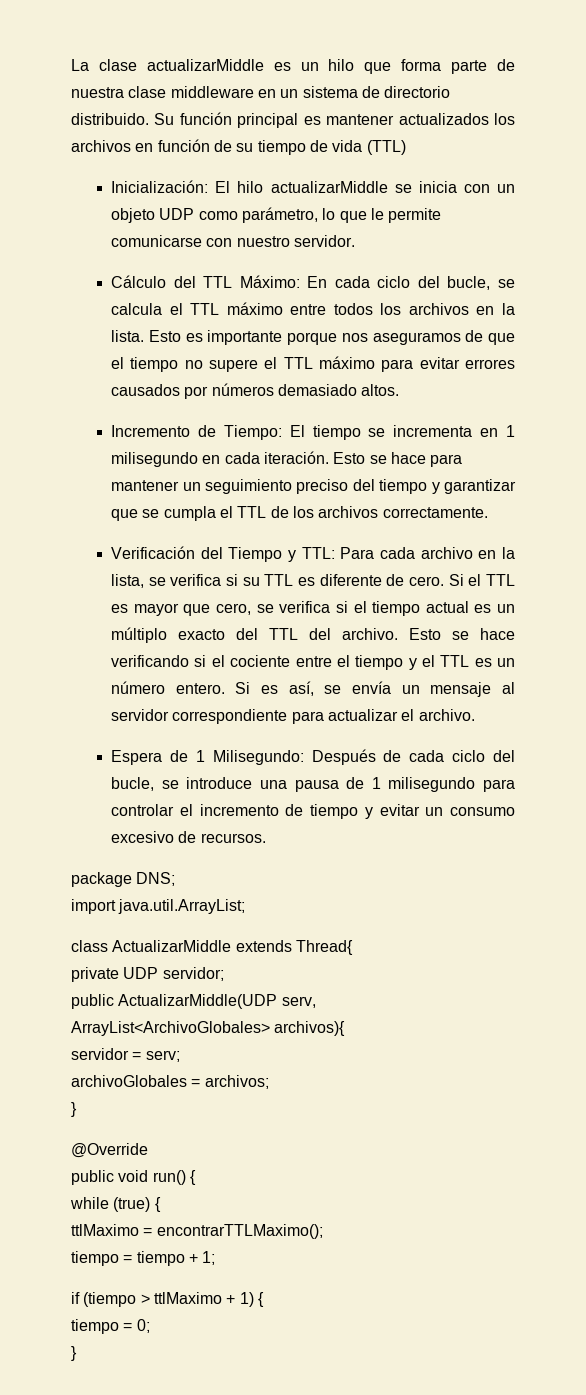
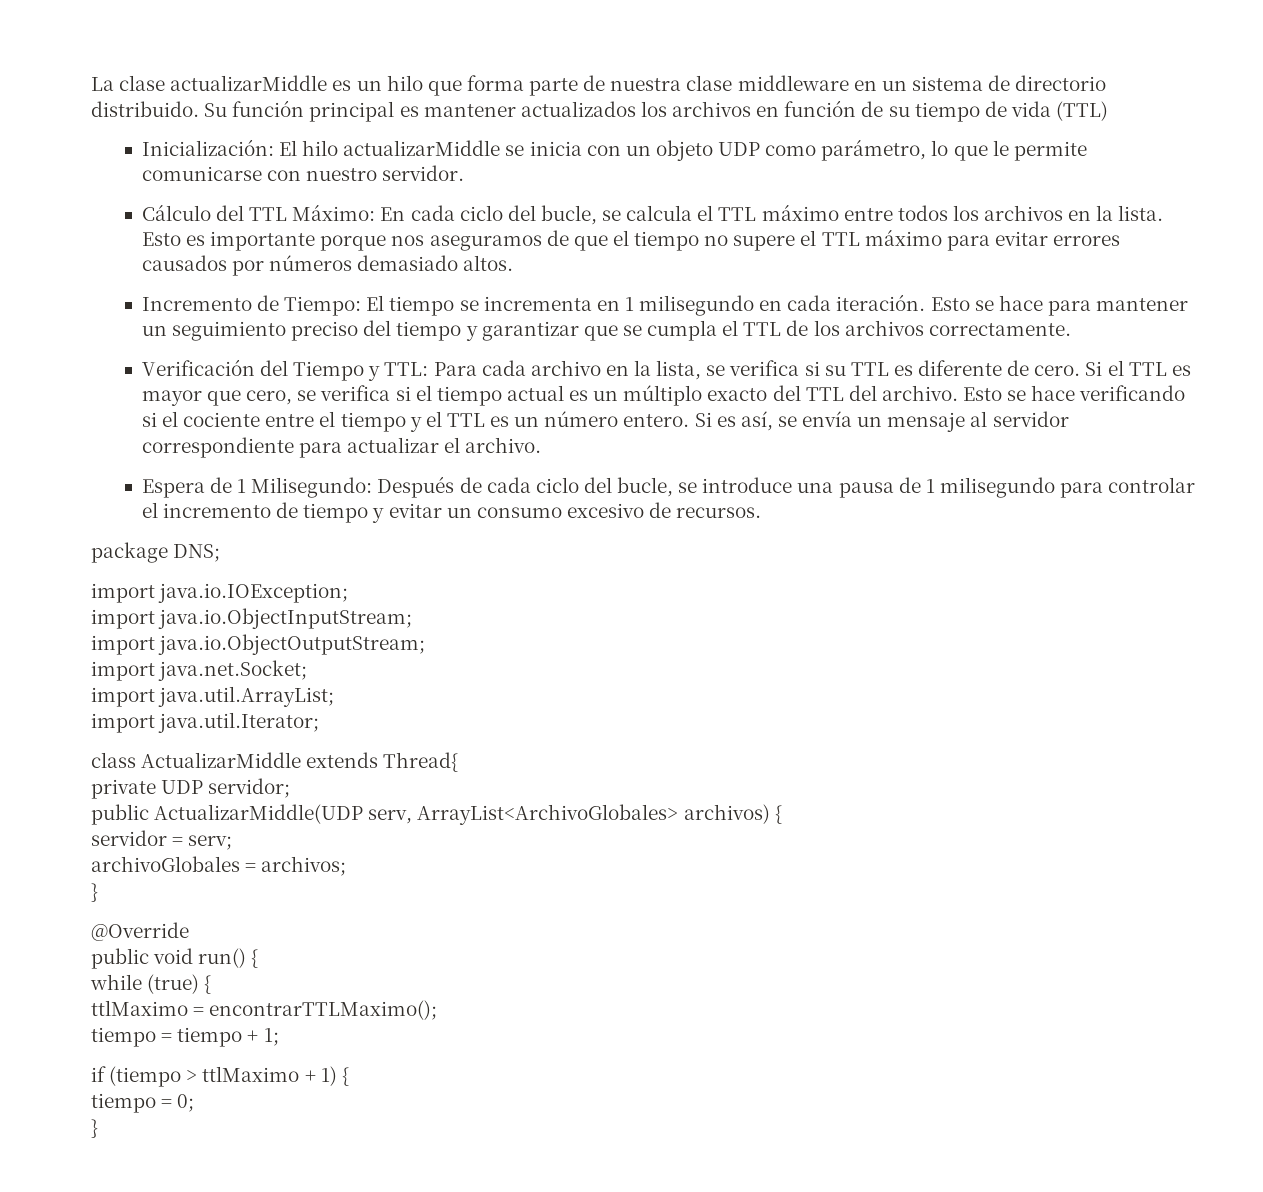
+ import java.io.IOException;
+ import java.io.ObjectInputStream;
+ import java.io.ObjectOutputStream;
+ import java.net.Socket;
+ import java.util.Iterator;
- public ActualizarMiddle(UDP serv, ArrayList<ArchivoGlobales> archivos){
+ public ActualizarMiddle(UDP serv, ArrayList<ArchivoGlobales> archivos) {

